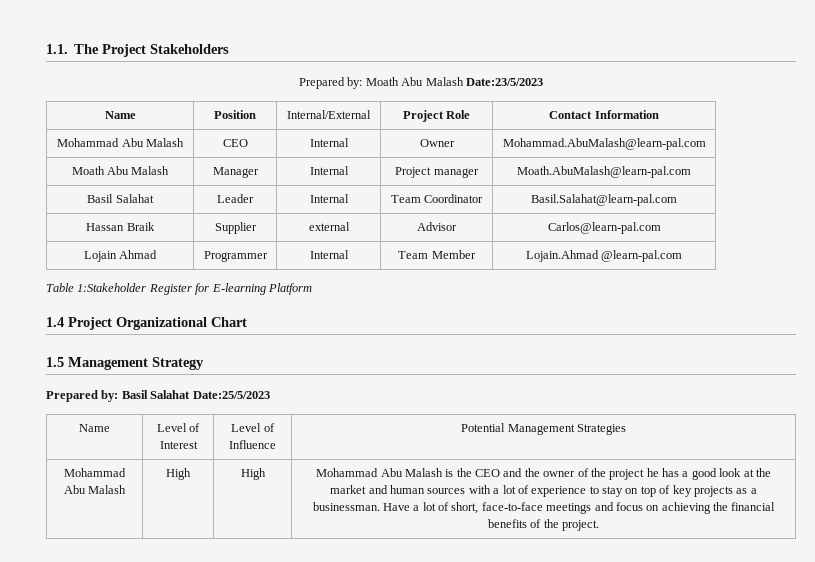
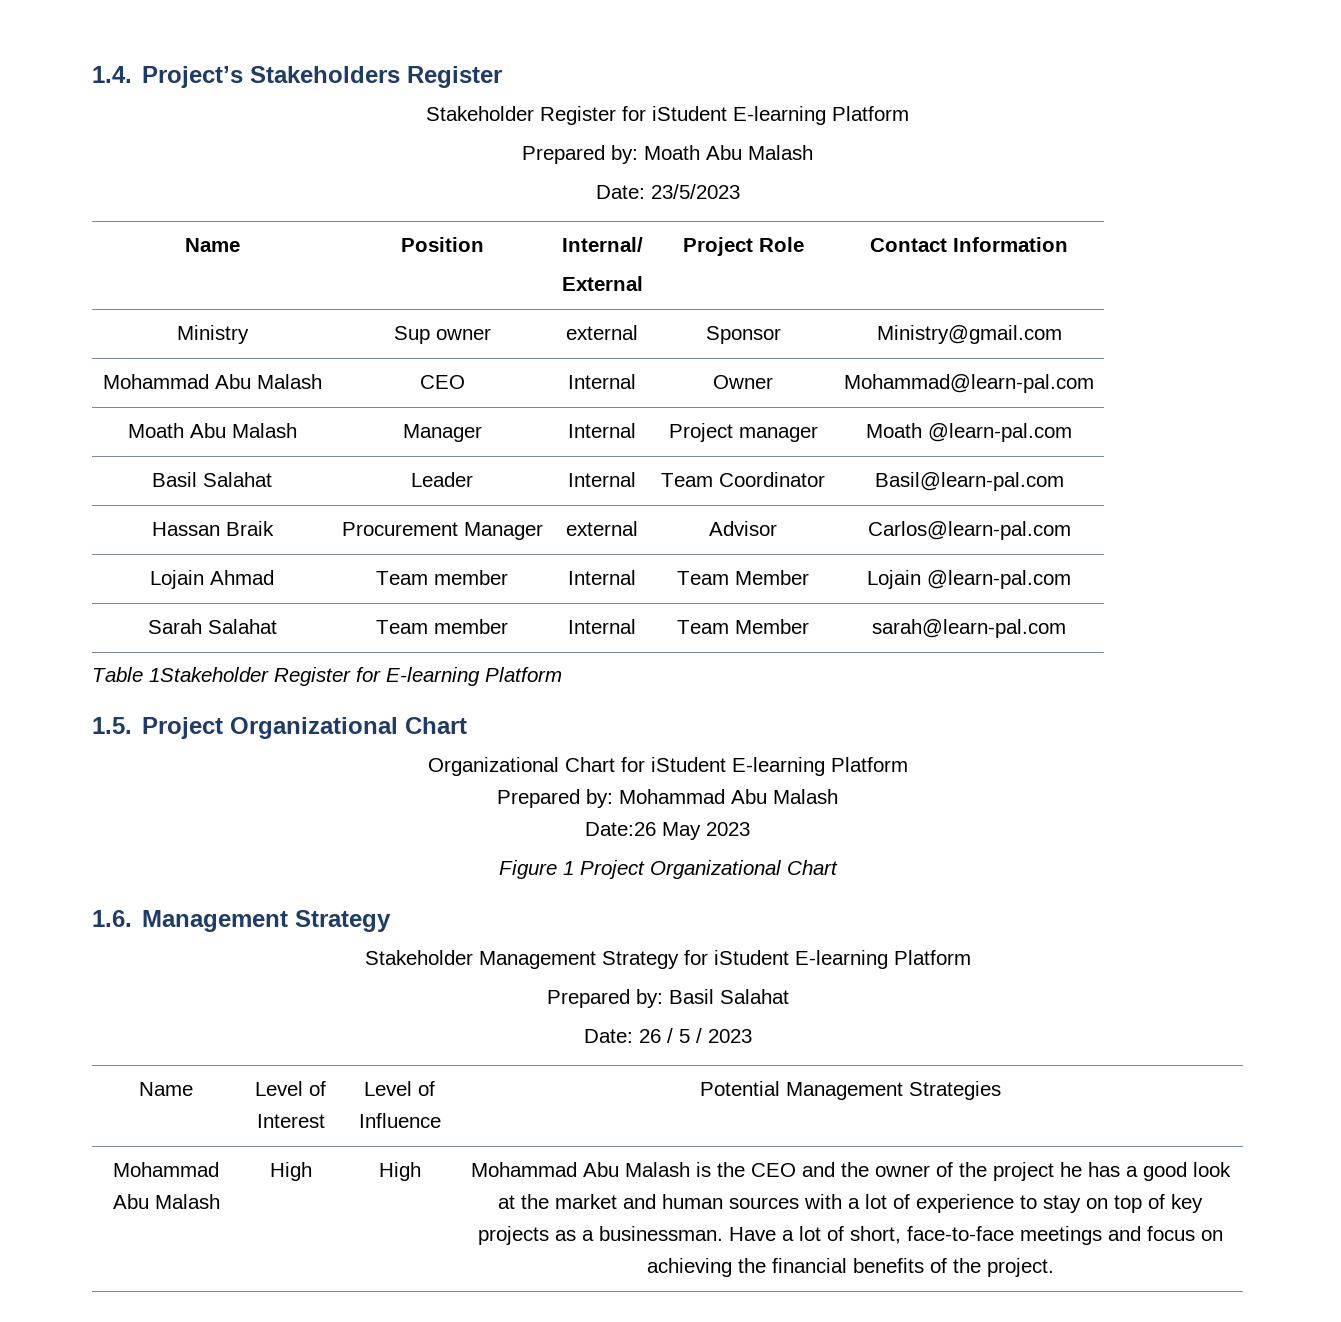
- 1.1. The Project Stakeholders
+ 1.4. Project’s Stakeholders Register
+ Stakeholder Register for iStudent E-learning Platform
- Prepared by: Moath Abu Malash Date:23/5/2023
+ Prepared by: Moath Abu Malash
+ Date: 23/5/2023
- Name | Position | Internal/External | Project Role | Contact Information
+ Name | Position | Internal/
+ External | Project Role | Contact Information
+ Ministry | Sup owner | external | Sponsor | Ministry@gmail.com
- Mohammad Abu Malash | CEO | Internal | Owner | Mohammad.AbuMalash@learn-pal.com
+ Mohammad Abu Malash | CEO | Internal | Owner | Mohammad@learn-pal.com
- Moath Abu Malash | Manager | Internal | Project manager | Moath.AbuMalash@learn-pal.com
+ Moath Abu Malash | Manager | Internal | Project manager | Moath @learn-pal.com
- Basil Salahat | Leader | Internal | Team Coordinator | Basil.Salahat@learn-pal.com
+ Basil Salahat | Leader | Internal | Team Coordinator | Basil@learn-pal.com
- Hassan Braik | Supplier | external | Advisor | Carlos@learn-pal.com
+ Hassan Braik | Procurement Manager | external | Advisor | Carlos@learn-pal.com
- Lojain Ahmad | Programmer | Internal | Team Member | Lojain.Ahmad @learn-pal.com
+ Lojain Ahmad | Team member | Internal | Team Member | Lojain @learn-pal.com
+ Sarah Salahat | Team member | Internal | Team Member | sarah@learn-pal.com
- Table 1:Stakeholder Register for E-learning Platform
+ Table 1Stakeholder Register for E-learning Platform
- 1.4 Project Organizational Chart
- 1.5 Management Strategy
- Prepared by: Basil Salahat Date:25/5/2023
+ 1.5. Project Organizational Chart
+ Organizational Chart for iStudent E-learning Platform
+ Prepared by: Mohammad Abu Malash
+ Date:26 May 2023
+ Figure 1 Project Organizational Chart
+ 1.6. Management Strategy
+ Stakeholder Management Strategy for iStudent E-learning Platform
+ Prepared by: Basil Salahat
+ Date: 26 / 5 / 2023

